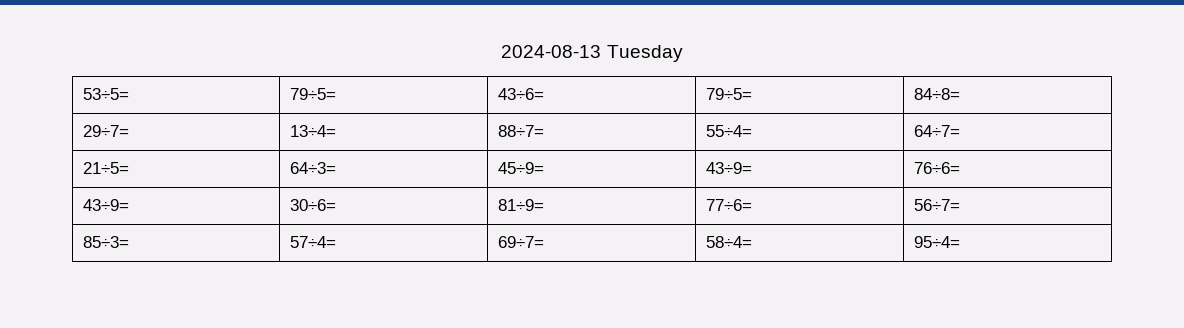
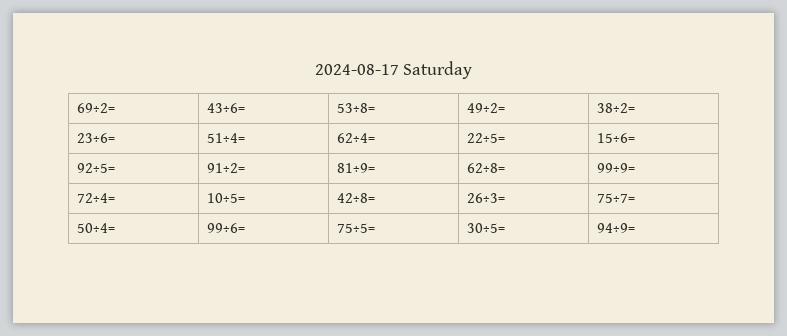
- 2024-08-13 Tuesday
- 53÷5= | 79÷5= | 43÷6= | 79÷5= | 84÷8=
- 29÷7= | 13÷4= | 88÷7= | 55÷4= | 64÷7=
- 21÷5= | 64÷3= | 45÷9= | 43÷9= | 76÷6=
- 43÷9= | 30÷6= | 81÷9= | 77÷6= | 56÷7=
- 85÷3= | 57÷4= | 69÷7= | 58÷4= | 95÷4=
+ 2024-08-17 Saturday
+ 69÷2= | 43÷6= | 53÷8= | 49÷2= | 38÷2=
+ 23÷6= | 51÷4= | 62÷4= | 22÷5= | 15÷6=
+ 92÷5= | 91÷2= | 81÷9= | 62÷8= | 99÷9=
+ 72÷4= | 10÷5= | 42÷8= | 26÷3= | 75÷7=
+ 50÷4= | 99÷6= | 75÷5= | 30÷5= | 94÷9=

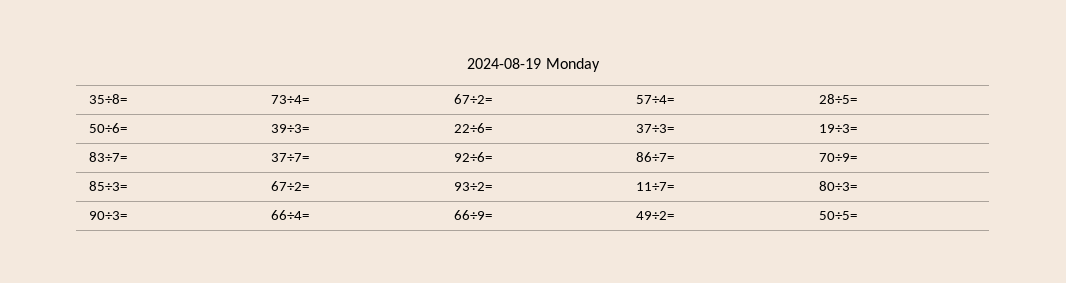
- 2024-08-17 Saturday
- 69÷2= | 43÷6= | 53÷8= | 49÷2= | 38÷2=
- 23÷6= | 51÷4= | 62÷4= | 22÷5= | 15÷6=
- 92÷5= | 91÷2= | 81÷9= | 62÷8= | 99÷9=
- 72÷4= | 10÷5= | 42÷8= | 26÷3= | 75÷7=
- 50÷4= | 99÷6= | 75÷5= | 30÷5= | 94÷9=
+ 2024-08-19 Monday
+ 35÷8= | 73÷4= | 67÷2= | 57÷4= | 28÷5=
+ 50÷6= | 39÷3= | 22÷6= | 37÷3= | 19÷3=
+ 83÷7= | 37÷7= | 92÷6= | 86÷7= | 70÷9=
+ 85÷3= | 67÷2= | 93÷2= | 11÷7= | 80÷3=
+ 90÷3= | 66÷4= | 66÷9= | 49÷2= | 50÷5=

